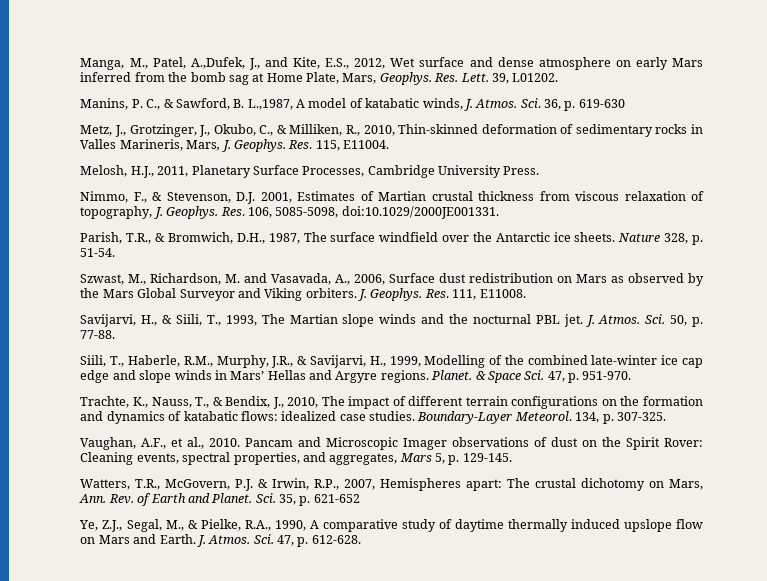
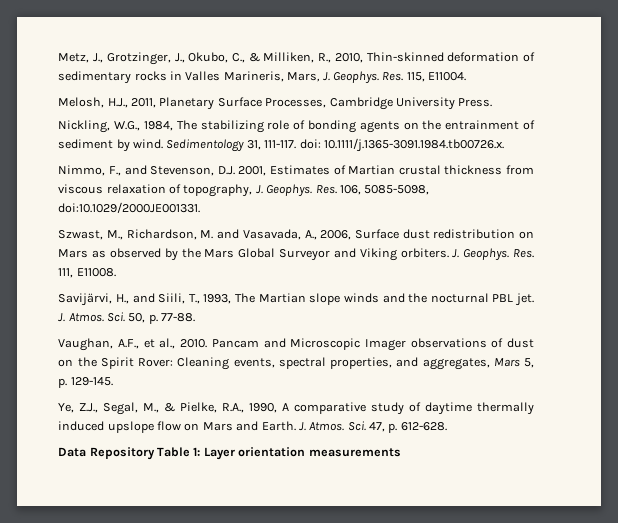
- Manga, M., Patel, A.,Dufek, J., and Kite, E.S., 2012, Wet surface and dense atmosphere on early Mars inferred from the bomb sag at Home Plate, Mars, Geophys. Res. Lett. 39, L01202.
- Manins, P. C., & Sawford, B. L.,1987, A model of katabatic winds, J. Atmos. Sci. 36, p. 619-630
+ Nickling, W.G., 1984, The stabilizing role of bonding agents on the entrainment of sediment by wind. Sedimentology 31, 111-117. doi: 10.1111/j.1365-3091.1984.tb00726.x.
- Nimmo, F., & Stevenson, D.J. 2001, Estimates of Martian crustal thickness from viscous relaxation of topography, J. Geophys.
+ Nimmo, F., and Stevenson, D.J. 2001, Estimates of Martian crustal thickness from viscous relaxation of topography, J. Geophys.
- Parish, T.R., & Bromwich, D.H., 1987, The surface windfield over the Antarctic ice sheets. Nature 328, p. 51-54.
- Savijarvi, H., & Siili, T., 1993, The Martian slope winds and the nocturnal PBL jet.
+ Savijärvi, H., and Siili, T., 1993, The Martian slope winds and the nocturnal PBL jet.
- Siili, T., Haberle, R.M., Murphy, J.R., & Savijarvi, H., 1999, Modelling of the combined late-winter ice cap edge and slope winds in Mars’ Hellas and Argyre regions. Planet. & Space Sci. 47, p. 951-970.
- Trachte, K., Nauss, T., & Bendix, J., 2010, The impact of different terrain configurations on the formation and dynamics of katabatic flows: idealized case studies. Boundary-Layer Meteorol. 134, p. 307-325.
- Watters, T.R., McGovern, P.J. & Irwin, R.P., 2007, Hemispheres apart: The crustal dichotomy on Mars, Ann. Rev. of Earth and Planet. Sci. 35, p. 621-652
+ Data Repository Table 1: Layer orientation measurements

